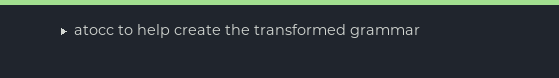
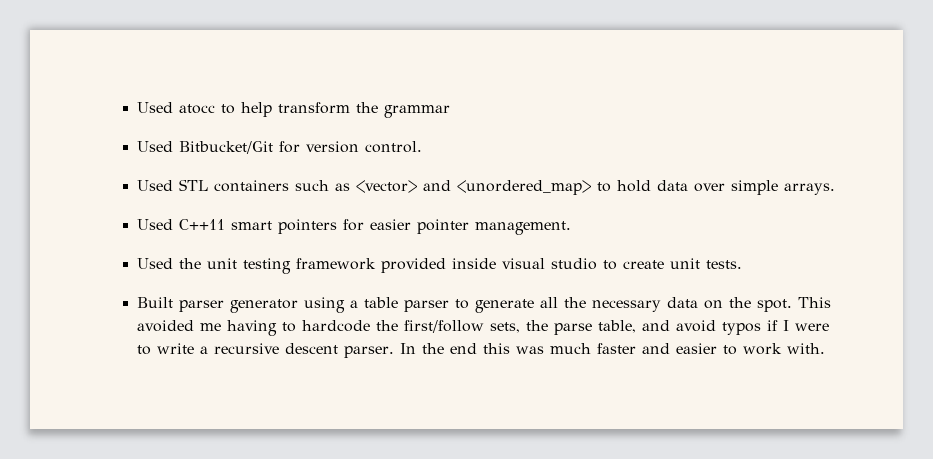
- atocc to help create the transformed grammar
+ Used atocc to help transform the grammar
+ Used Bitbucket/Git for version control.
+ Used STL containers such as <vector> and <unordered_map> to hold data over simple arrays.
+ Used C++11 smart pointers for easier pointer management.
+ Used the unit testing framework provided inside visual studio to create unit tests.
+ Built parser generator using a table parser to generate all the necessary data on the spot. This avoided me having to hardcode the first/follow sets, the parse table, and avoid typos if I were to write a recursive descent parser. In the end this was much faster and easier to work with.

